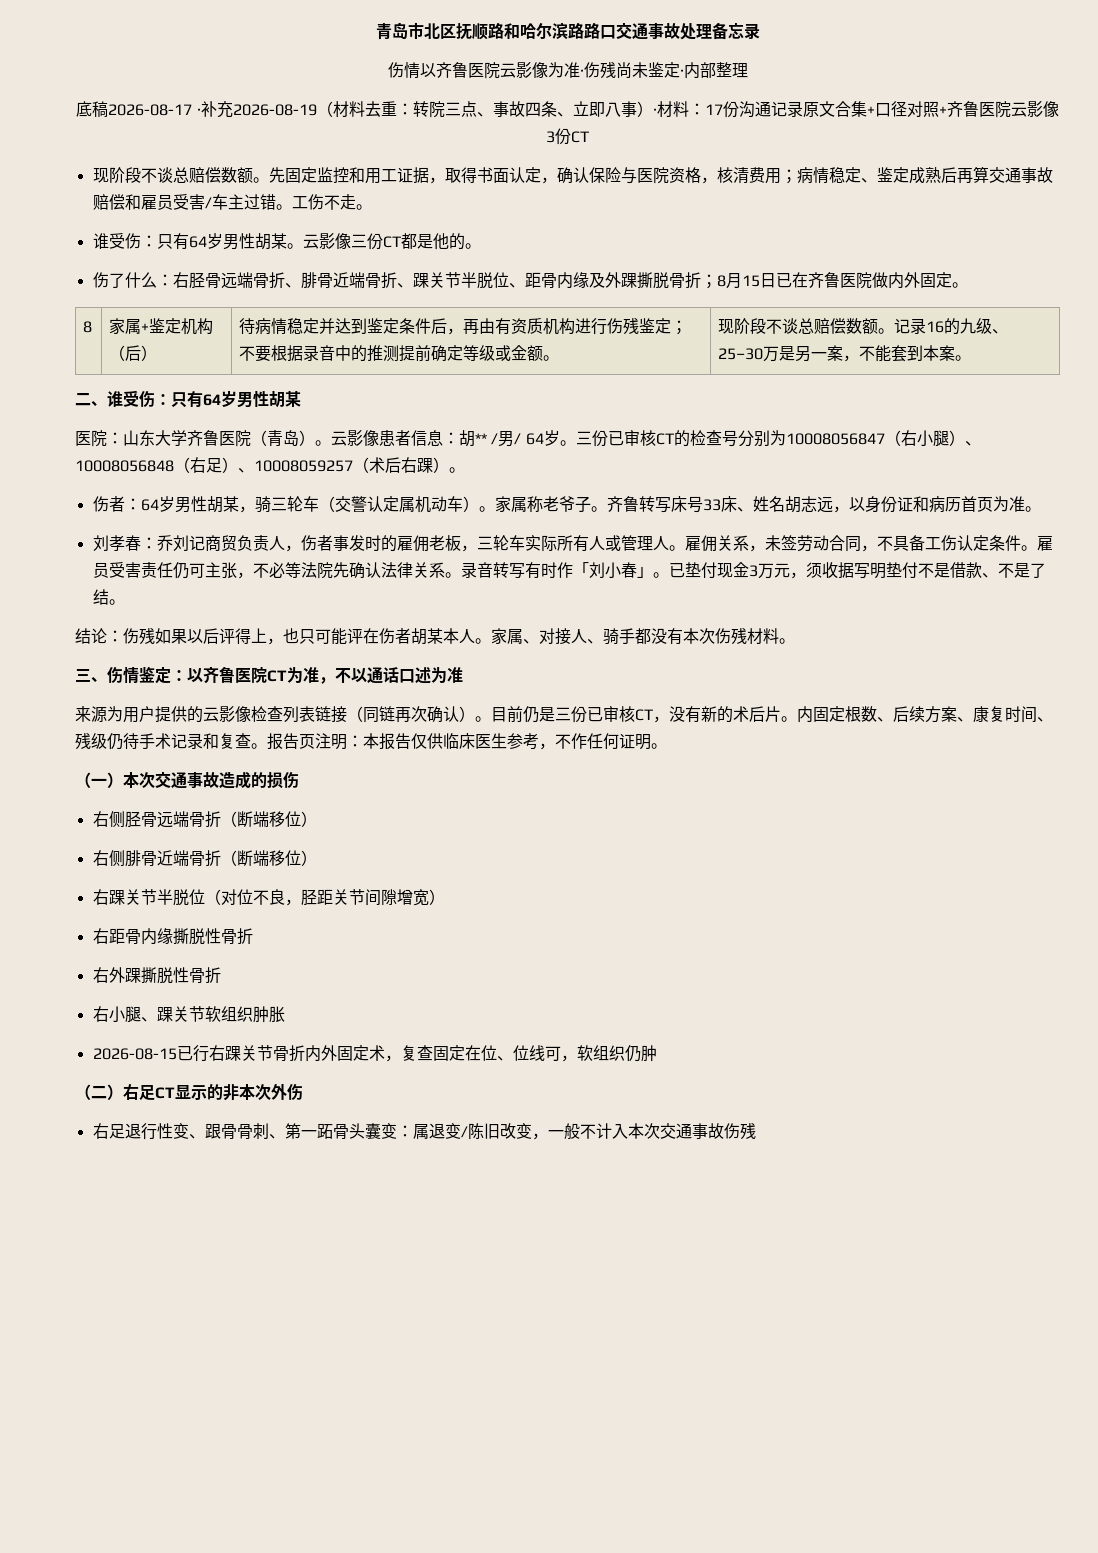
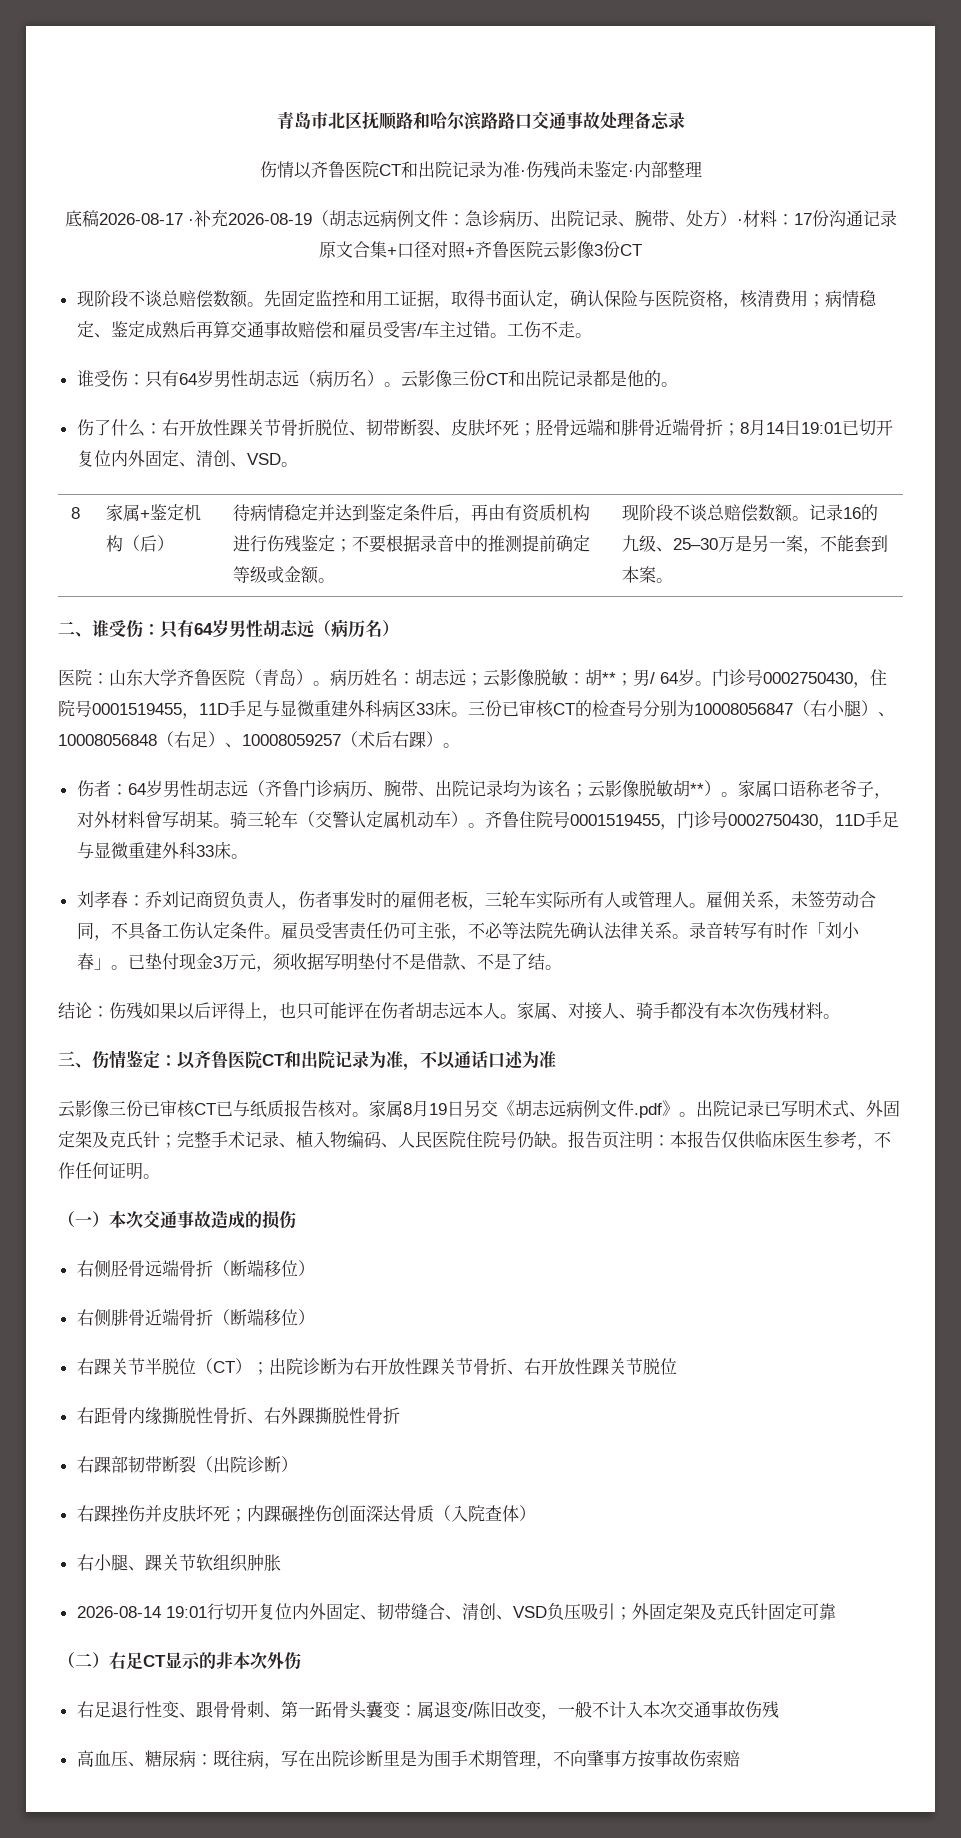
- 伤情以齐鲁医院云影像为准·伤残尚未鉴定·内部整理
+ 伤情以齐鲁医院CT和出院记录为准·伤残尚未鉴定·内部整理
- 底稿2026-08-17 ·补充2026-08-19（材料去重：转院三点、事故四条、立即八事）·材料：17份沟通记录原文合集+口径对照+齐鲁医院云影像3份CT
+ 底稿2026-08-17 ·补充2026-08-19（胡志远病例文件：急诊病历、出院记录、腕带、处方）·材料：17份沟通记录原文合集+口径对照+齐鲁医院云影像3份CT
- 谁受伤：只有64岁男性胡某。
+ 谁受伤：只有64岁男性胡志远（病历名）。
- 云影像三份CT都是他的。
+ 云影像三份CT和出院记录都是他的。
- 伤了什么：右胫骨远端骨折、腓骨近端骨折、踝关节半脱位、距骨内缘及外踝撕脱骨折；8月15日已在齐鲁医院做内外固定。
+ 伤了什么：右开放性踝关节骨折脱位、韧带断裂、皮肤坏死；胫骨远端和腓骨近端骨折；8月14日19:01已切开复位内外固定、清创、VSD。
- 二、谁受伤：只有64岁男性胡某
+ 二、谁受伤：只有64岁男性胡志远（病历名）
- 云影像患者信息：胡** /男/ 64岁。
+ 病历姓名：胡志远；云影像脱敏：胡**；男/ 64岁。
+ 门诊号0002750430，住院号0001519455，11D手足与显微重建外科病区33床。
- 伤者：64岁男性胡某，骑三轮车（交警认定属机动车）。
+ 伤者：64岁男性胡志远（齐鲁门诊病历、腕带、出院记录均为该名；云影像脱敏胡**）。家属口语称老爷子，对外材料曾写胡某。骑三轮车（交警认定属机动车）。
- 家属称老爷子。齐鲁转写床号33床、姓名胡志远，以身份证和病历首页为准。
+ 齐鲁住院号0001519455，门诊号0002750430，11D手足与显微重建外科33床。
- 结论：伤残如果以后评得上，也只可能评在伤者胡某本人。
+ 结论：伤残如果以后评得上，也只可能评在伤者胡志远本人。
- 三、伤情鉴定：以齐鲁医院CT为准，不以通话口述为准
+ 三、伤情鉴定：以齐鲁医院CT和出院记录为准，不以通话口述为准
- 来源为用户提供的云影像检查列表链接（同链再次确认）。目前仍是三份已审核CT，没有新的术后片。内固定根数、后续方案、康复时间、残级仍待手术记录和复查。
+ 云影像三份已审核CT已与纸质报告核对。家属8月19日另交《胡志远病例文件.pdf》。出院记录已写明术式、外固定架及克氏针；完整手术记录、植入物编码、人民医院住院号仍缺。
- 右踝关节半脱位（对位不良，胫距关节间隙增宽）
+ 右踝关节半脱位（CT）；出院诊断为右开放性踝关节骨折、右开放性踝关节脱位
- 右距骨内缘撕脱性骨折
- 右外踝撕脱性骨折
+ 右距骨内缘撕脱性骨折、右外踝撕脱性骨折
+ 右踝部韧带断裂（出院诊断）
+ 右踝挫伤并皮肤坏死；内踝碾挫伤创面深达骨质（入院查体）
- 2026-08-15已行右踝关节骨折内外固定术，复查固定在位、位线可，软组织仍肿
+ 2026-08-14 19:01行切开复位内外固定、韧带缝合、清创、VSD负压吸引；外固定架及克氏针固定可靠
+ 高血压、糖尿病：既往病，写在出院诊断里是为围手术期管理，不向肇事方按事故伤索赔

